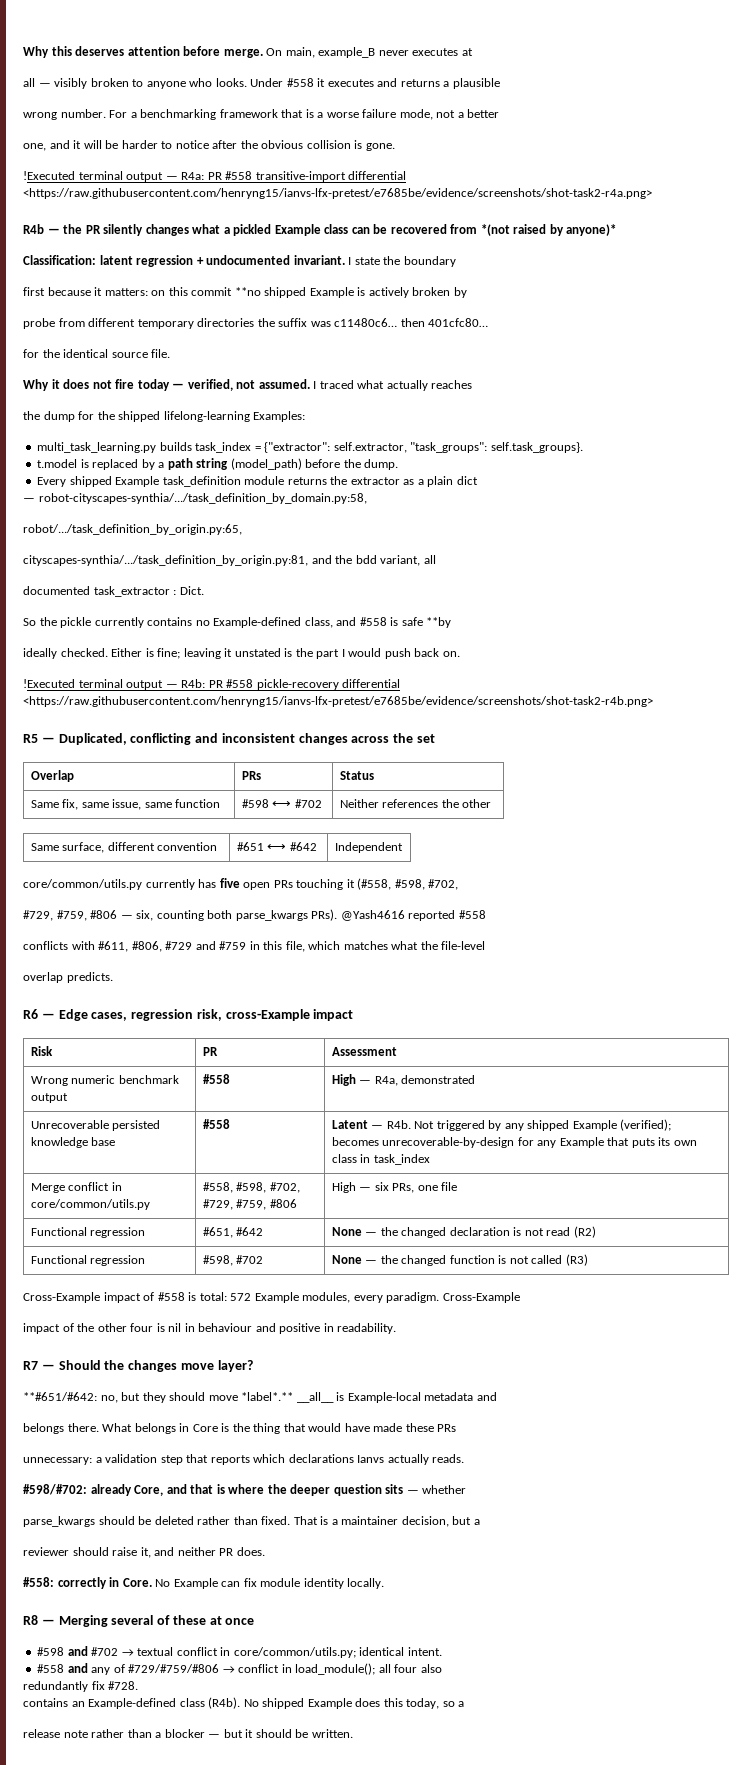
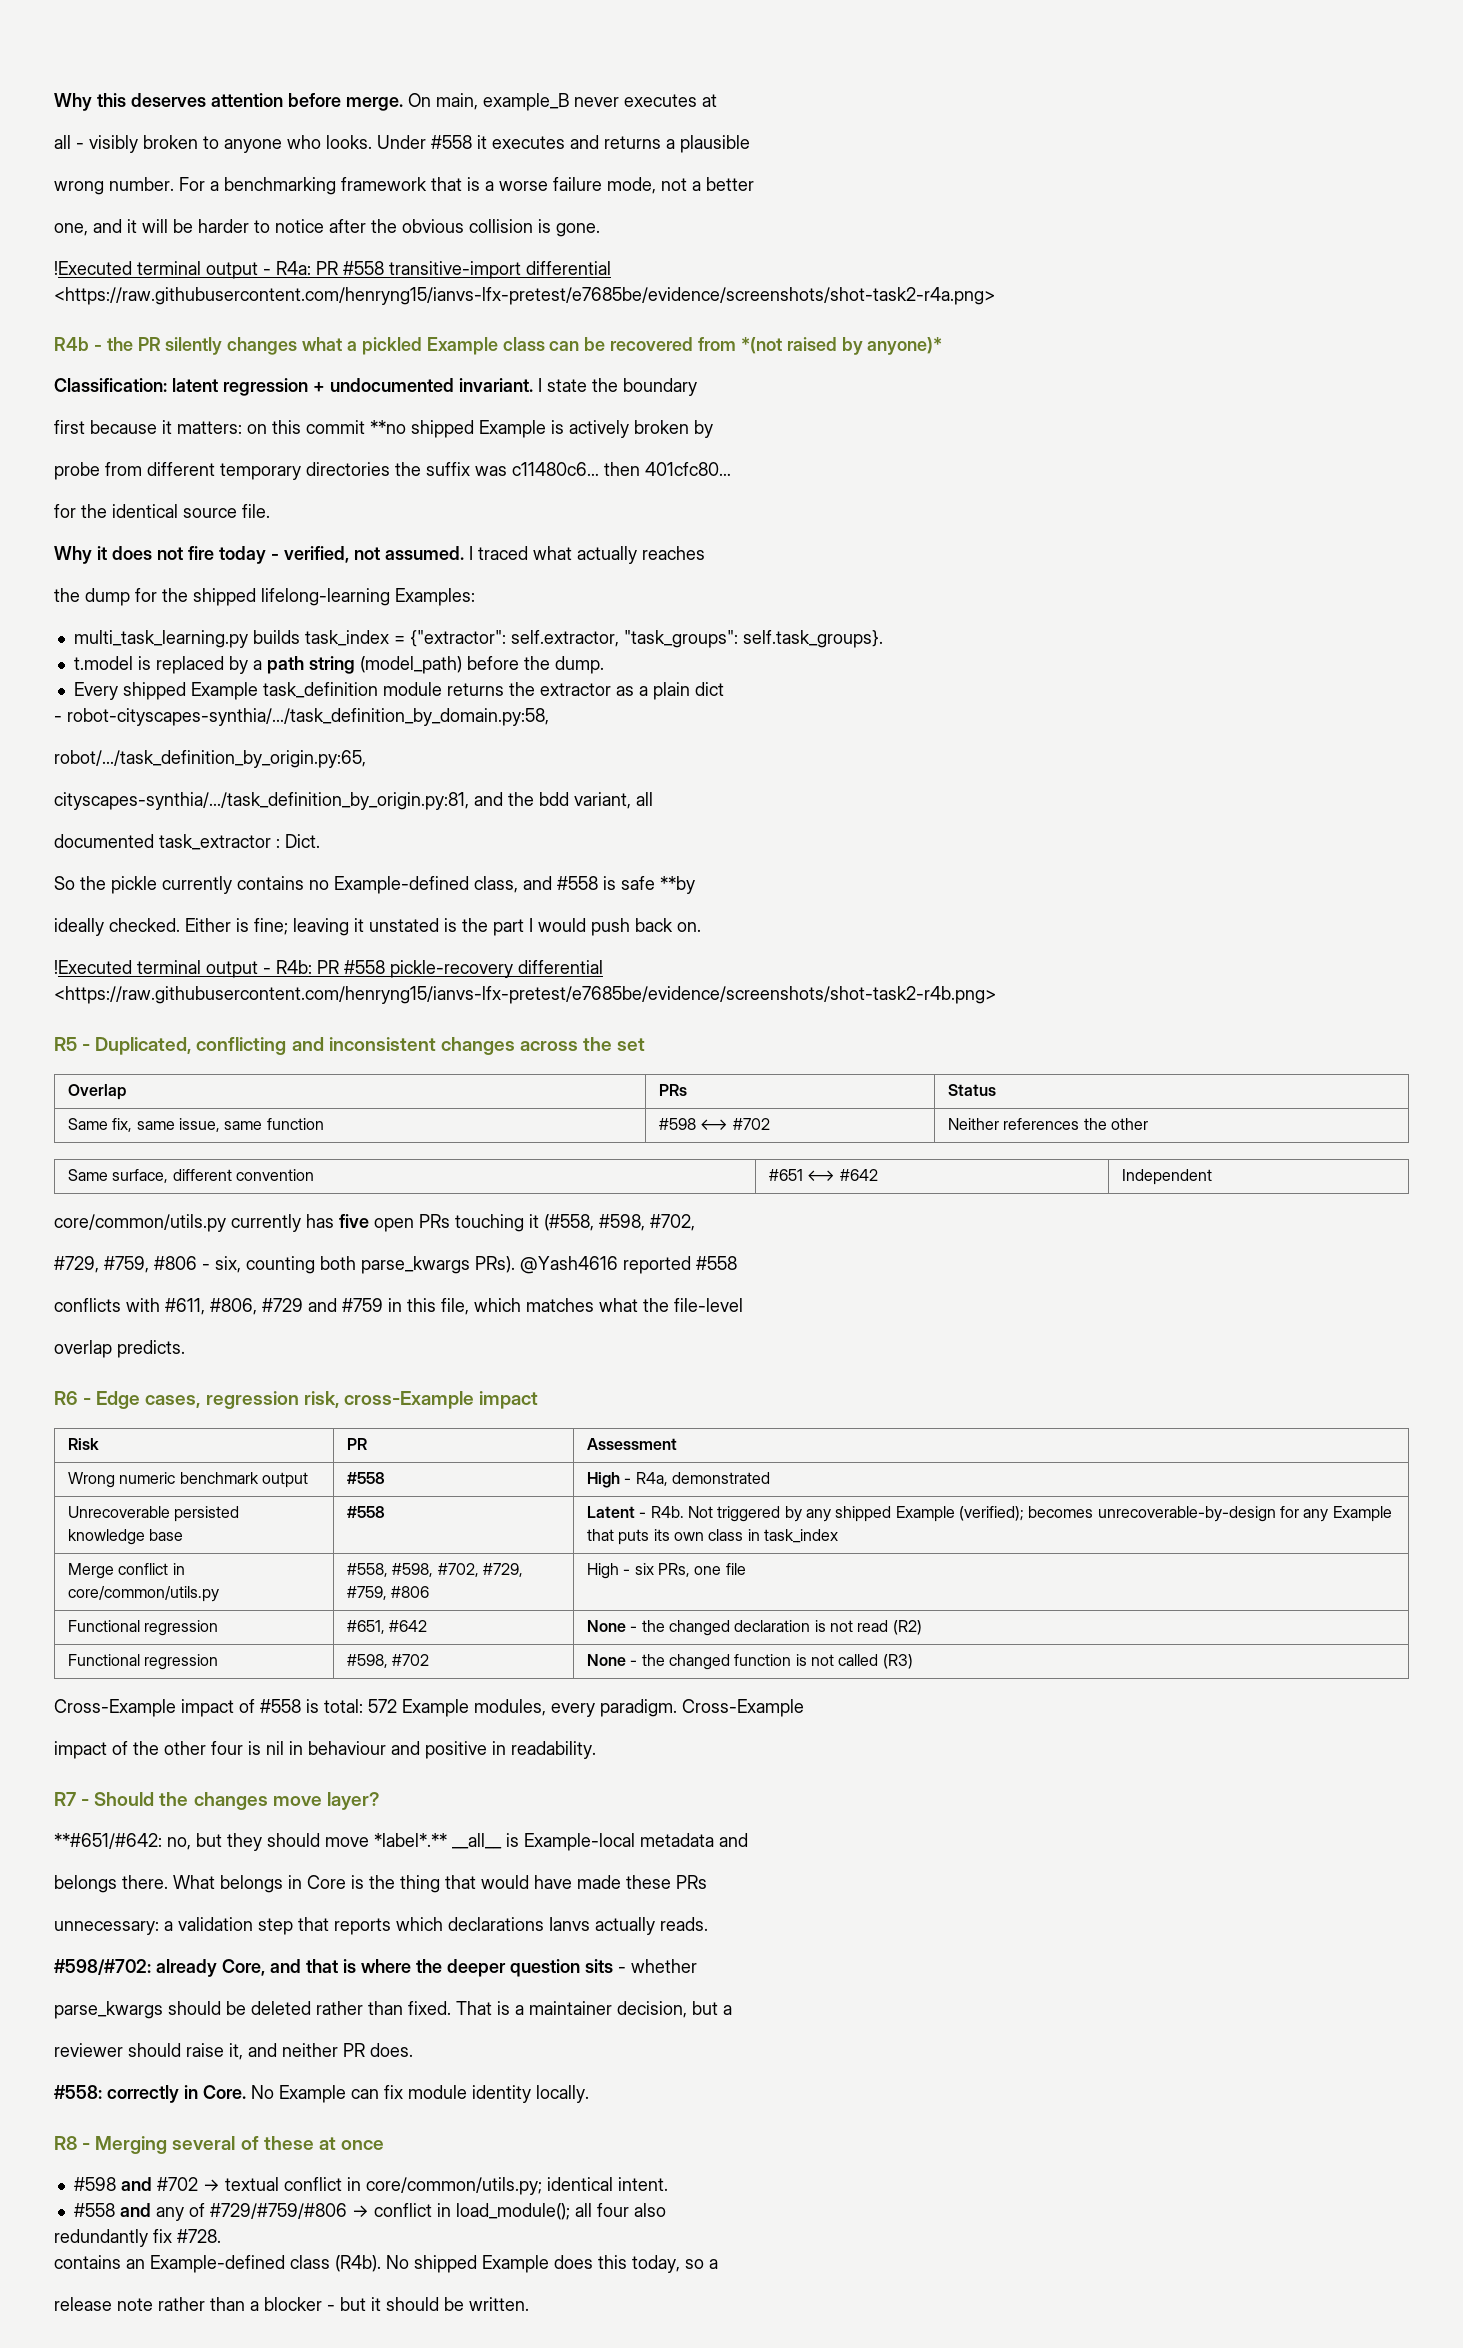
- all — visibly broken to anyone who looks.
+ all - visibly broken to anyone who looks.
- !Executed terminal output — R4a: PR #558 transitive-import differential <https://raw.githubusercontent.com/henryng15/ianvs-lfx-pretest/e7685be/evidence/screenshots/shot-task2-r4a.png>
+ !Executed terminal output - R4a: PR #558 transitive-import differential <https://raw.githubusercontent.com/henryng15/ianvs-lfx-pretest/e7685be/evidence/screenshots/shot-task2-r4a.png>
- R4b — the PR silently changes what a pickled Example class can be recovered from *(not raised by anyone)*
+ R4b - the PR silently changes what a pickled Example class can be recovered from *(not raised by anyone)*
- Why it does not fire today — verified, not assumed.
+ Why it does not fire today - verified, not assumed.
- — robot-cityscapes-synthia/.../task_definition_by_domain.py:58,
+ - robot-cityscapes-synthia/.../task_definition_by_domain.py:58,
- !Executed terminal output — R4b: PR #558 pickle-recovery differential <https://raw.githubusercontent.com/henryng15/ianvs-lfx-pretest/e7685be/evidence/screenshots/shot-task2-r4b.png>
+ !Executed terminal output - R4b: PR #558 pickle-recovery differential <https://raw.githubusercontent.com/henryng15/ianvs-lfx-pretest/e7685be/evidence/screenshots/shot-task2-r4b.png>
- R5 — Duplicated, conflicting and inconsistent changes across the set
+ R5 - Duplicated, conflicting and inconsistent changes across the set
- #729, #759, #806 — six, counting both parse_kwargs PRs).
+ #729, #759, #806 - six, counting both parse_kwargs PRs).
- R6 — Edge cases, regression risk, cross-Example impact
+ R6 - Edge cases, regression risk, cross-Example impact
- Wrong numeric benchmark output | #558 | High — R4a, demonstrated
+ Wrong numeric benchmark output | #558 | High - R4a, demonstrated
- Unrecoverable persisted knowledge base | #558 | Latent — R4b. Not triggered by any shipped Example (verified); becomes unrecoverable-by-design for any Example that puts its own class in task_index
+ Unrecoverable persisted knowledge base | #558 | Latent - R4b. Not triggered by any shipped Example (verified); becomes unrecoverable-by-design for any Example that puts its own class in task_index
- Merge conflict in core/common/utils.py | #558, #598, #702, #729, #759, #806 | High — six PRs, one file
+ Merge conflict in core/common/utils.py | #558, #598, #702, #729, #759, #806 | High - six PRs, one file
- Functional regression | #651, #642 | None — the changed declaration is not read (R2)
+ Functional regression | #651, #642 | None - the changed declaration is not read (R2)
- Functional regression | #598, #702 | None — the changed function is not called (R3)
+ Functional regression | #598, #702 | None - the changed function is not called (R3)
- R7 — Should the changes move layer?
+ R7 - Should the changes move layer?
- #598/#702: already Core, and that is where the deeper question sits — whether
+ #598/#702: already Core, and that is where the deeper question sits - whether
- R8 — Merging several of these at once
+ R8 - Merging several of these at once
- release note rather than a blocker — but it should be written.
+ release note rather than a blocker - but it should be written.

